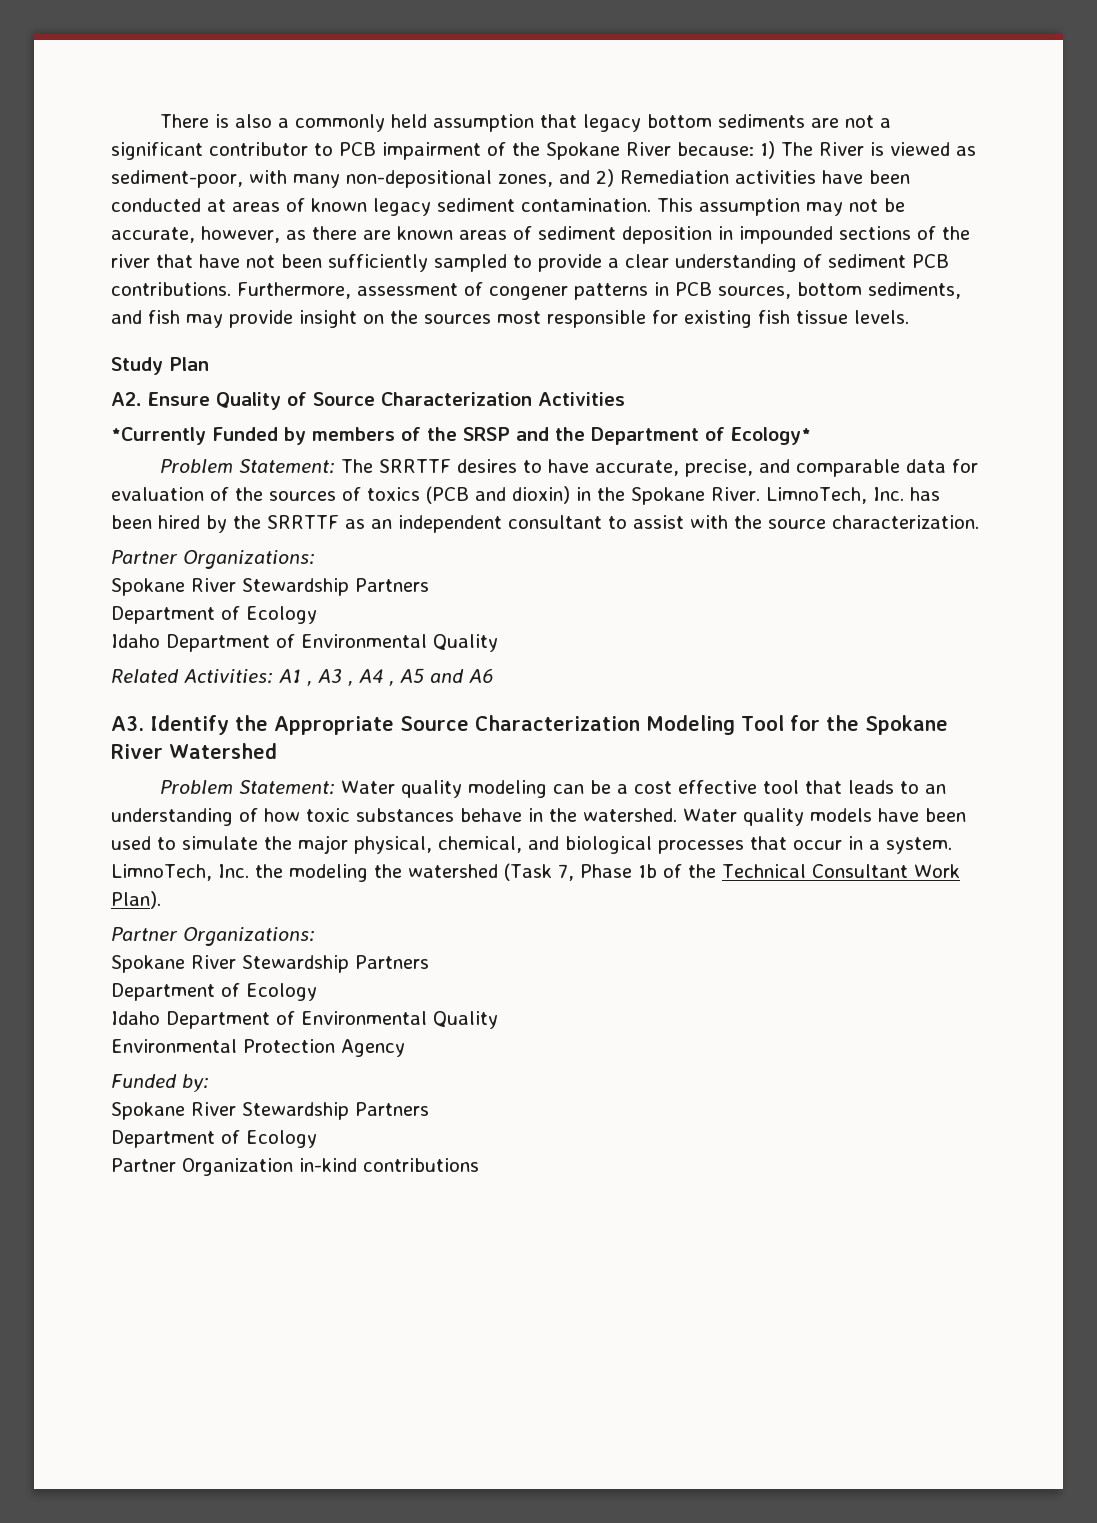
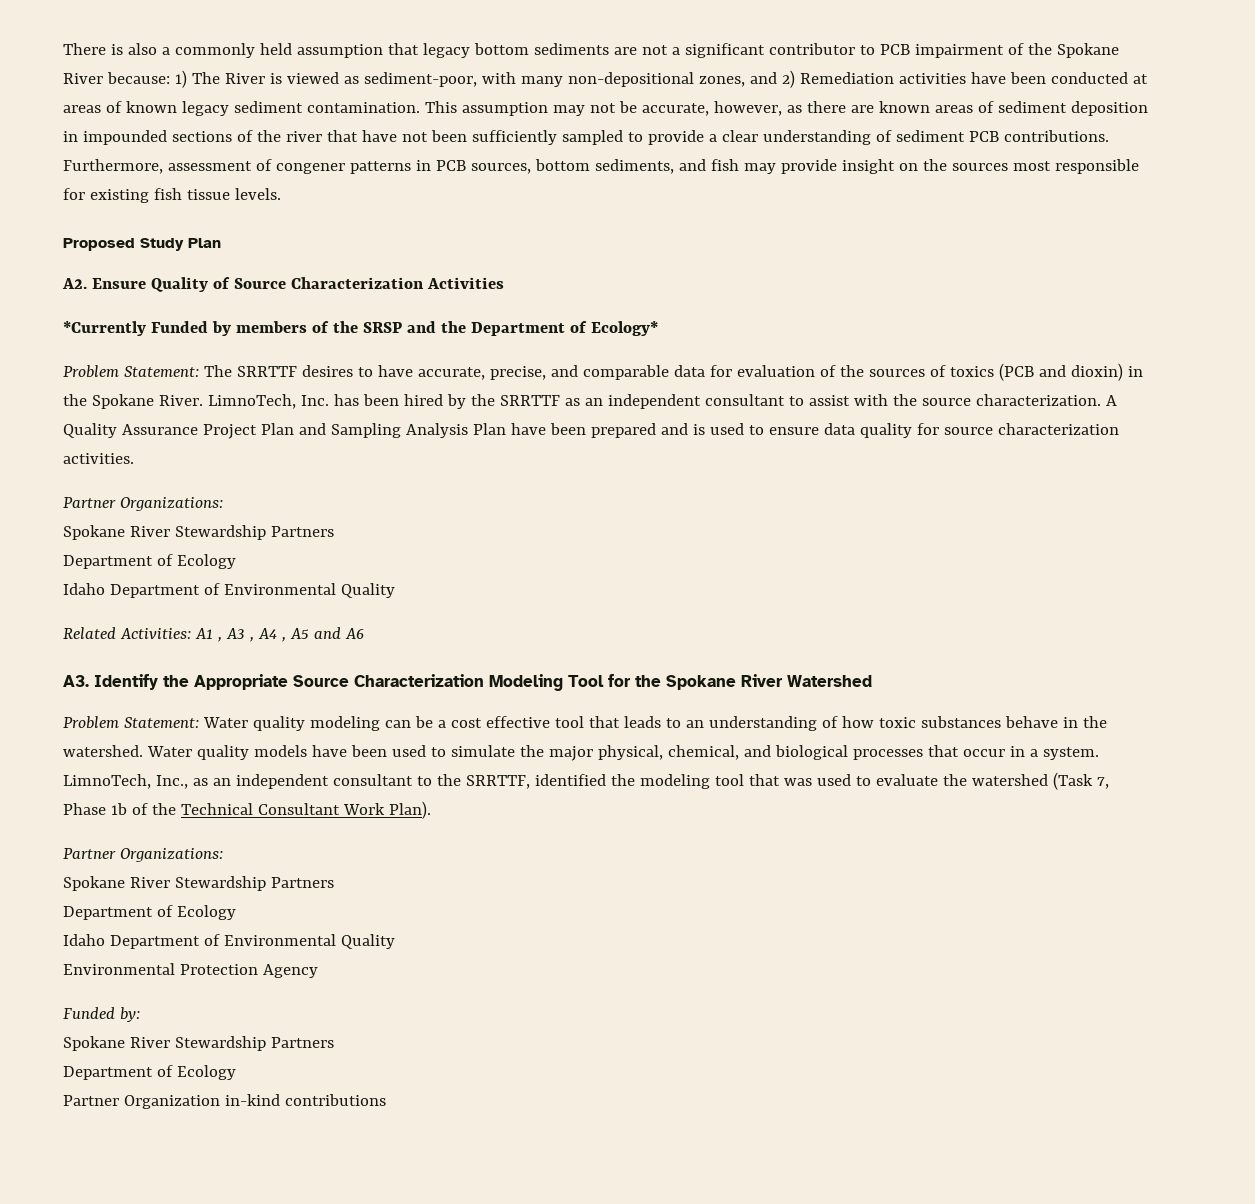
- Study Plan
+ Proposed Study Plan
+ A Quality Assurance Project Plan and Sampling Analysis Plan have been prepared and is used to ensure data quality for source characterization activities.
- LimnoTech, Inc. the modeling the watershed (Task 7, Phase 1b of the Technical Consultant Work Plan).
+ LimnoTech, Inc., as an independent consultant to the SRRTTF, identified the modeling tool that was used to evaluate the watershed (Task 7, Phase 1b of the Technical Consultant Work Plan).

